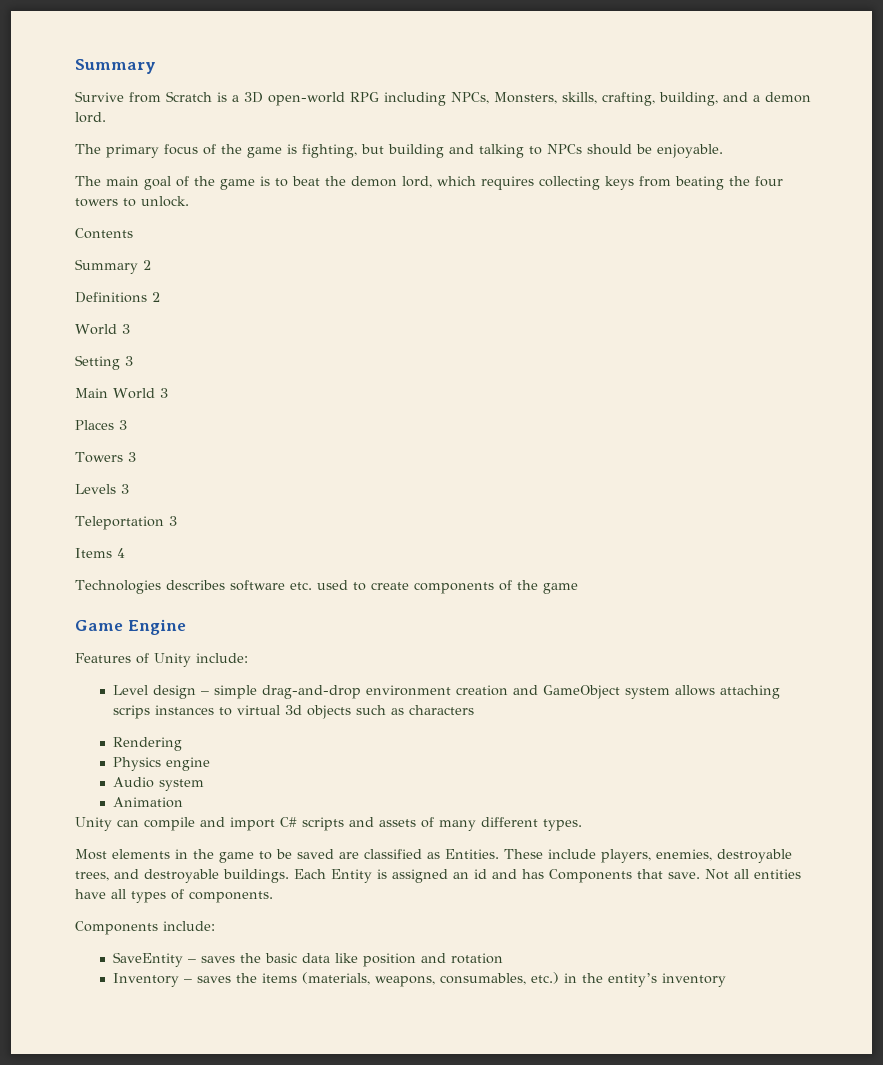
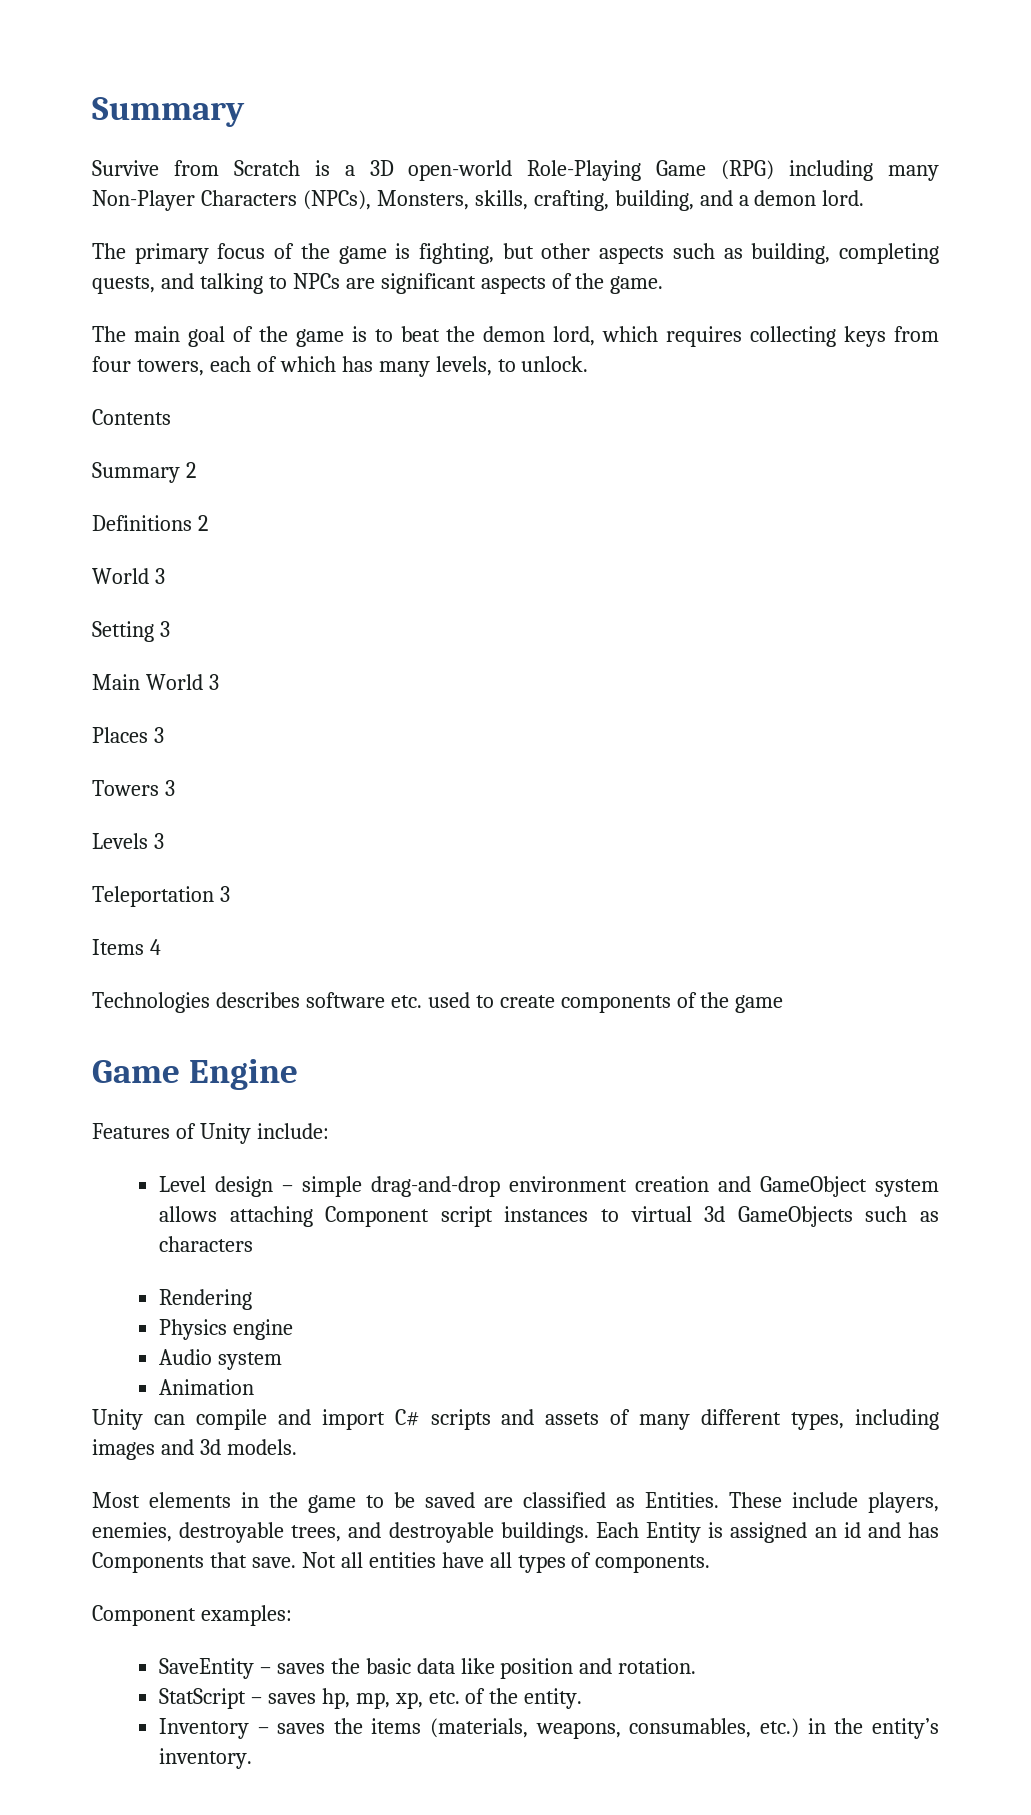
- Survive from Scratch is a 3D open-world RPG including NPCs, Monsters, skills, crafting, building, and a demon lord.
+ Survive from Scratch is a 3D open-world Role-Playing Game (RPG) including many Non-Player Characters (NPCs), Monsters, skills, crafting, building, and a demon lord.
- The primary focus of the game is fighting, but building and talking to NPCs should be enjoyable.
+ The primary focus of the game is fighting, but other aspects such as building, completing quests, and talking to NPCs are significant aspects of the game.
- The main goal of the game is to beat the demon lord, which requires collecting keys from beating the four towers to unlock.
+ The main goal of the game is to beat the demon lord, which requires collecting keys from four towers, each of which has many levels, to unlock.
- Level design – simple drag-and-drop environment creation and GameObject system allows attaching scrips instances to virtual 3d objects such as characters
+ Level design – simple drag-and-drop environment creation and GameObject system allows attaching Component script instances to virtual 3d GameObjects such as characters
- Unity can compile and import C# scripts and assets of many different types.
+ Unity can compile and import C# scripts and assets of many different types, including images and 3d models.
- Components include:
+ Component examples:
- SaveEntity – saves the basic data like position and rotation
+ SaveEntity – saves the basic data like position and rotation.
+ StatScript – saves hp, mp, xp, etc. of the entity.
- Inventory – saves the items (materials, weapons, consumables, etc.) in the entity’s inventory
+ Inventory – saves the items (materials, weapons, consumables, etc.) in the entity’s inventory.

